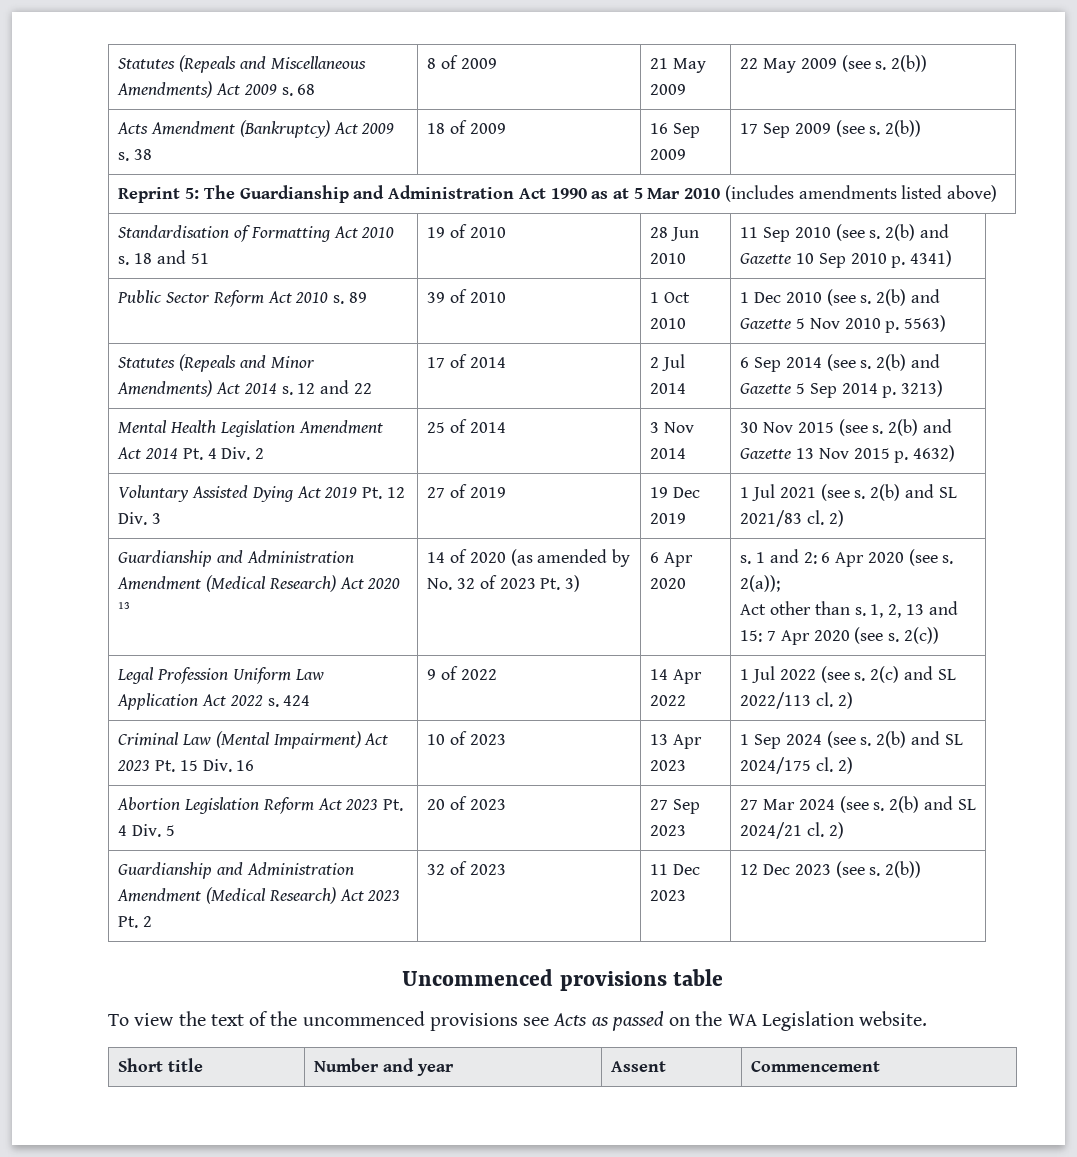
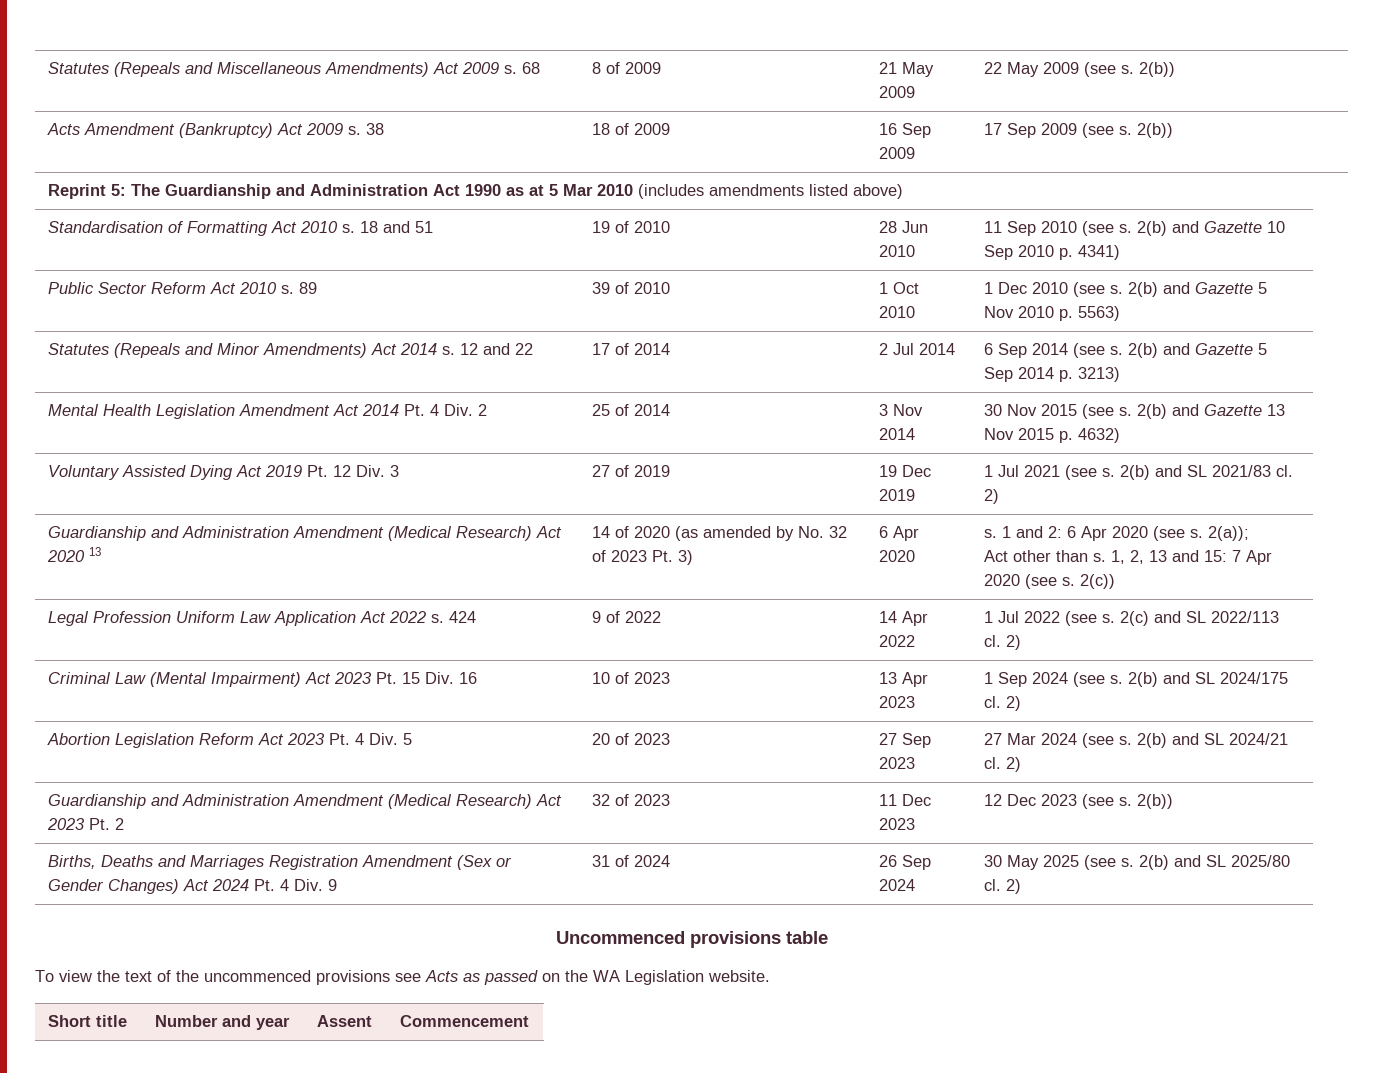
+ Births, Deaths and Marriages Registration Amendment (Sex or Gender Changes) Act 2024 Pt. 4 Div. 9 | 31 of 2024 | 26 Sep 2024 | 30 May 2025 (see s. 2(b) and SL 2025/80 cl. 2)

